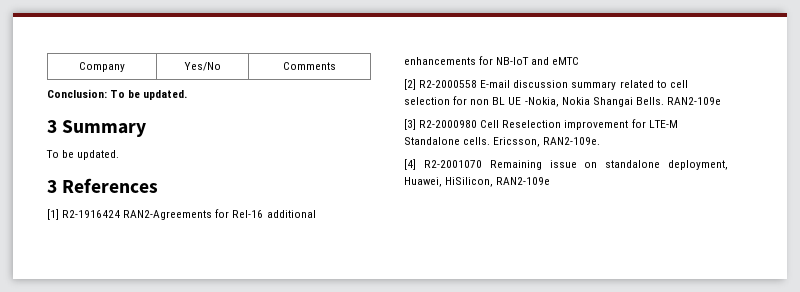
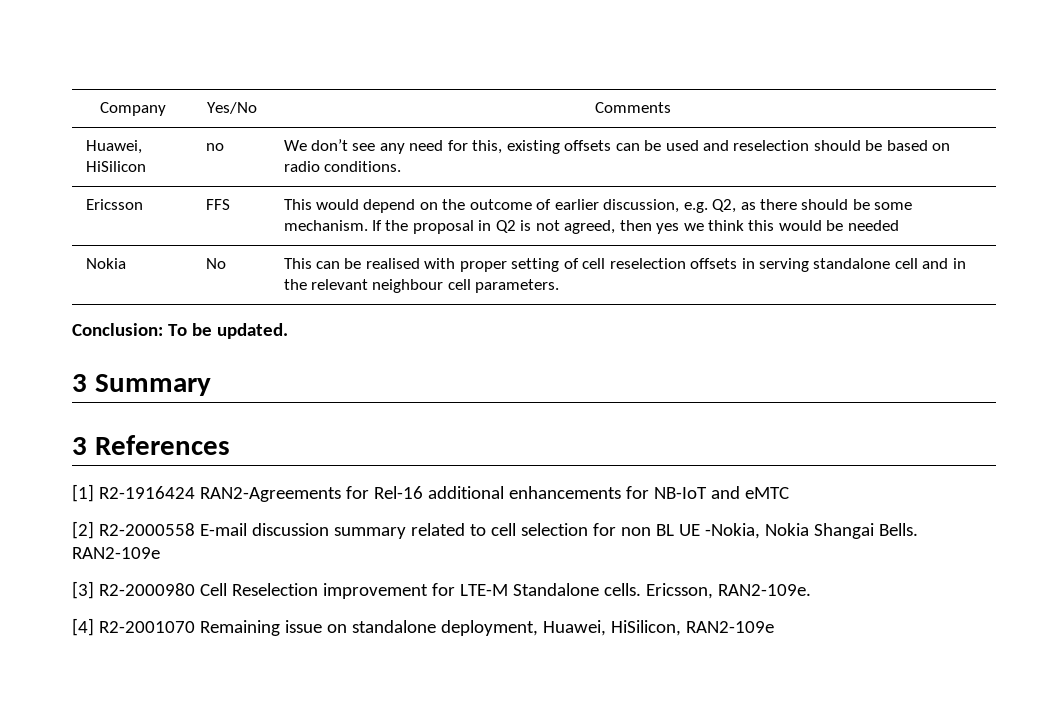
+ Huawei, HiSilicon | no | We don’t see any need for this, existing offsets can be used and reselection should be based on radio conditions.
+ Ericsson | FFS | This would depend on the outcome of earlier discussion, e.g. Q2, as there should be some mechanism. If the proposal in Q2 is not agreed, then yes we think this would be needed
+ Nokia | No | This can be realised with proper setting of cell reselection offsets in serving standalone cell and in the relevant neighbour cell parameters.
  3 Summary
- To be updated.

